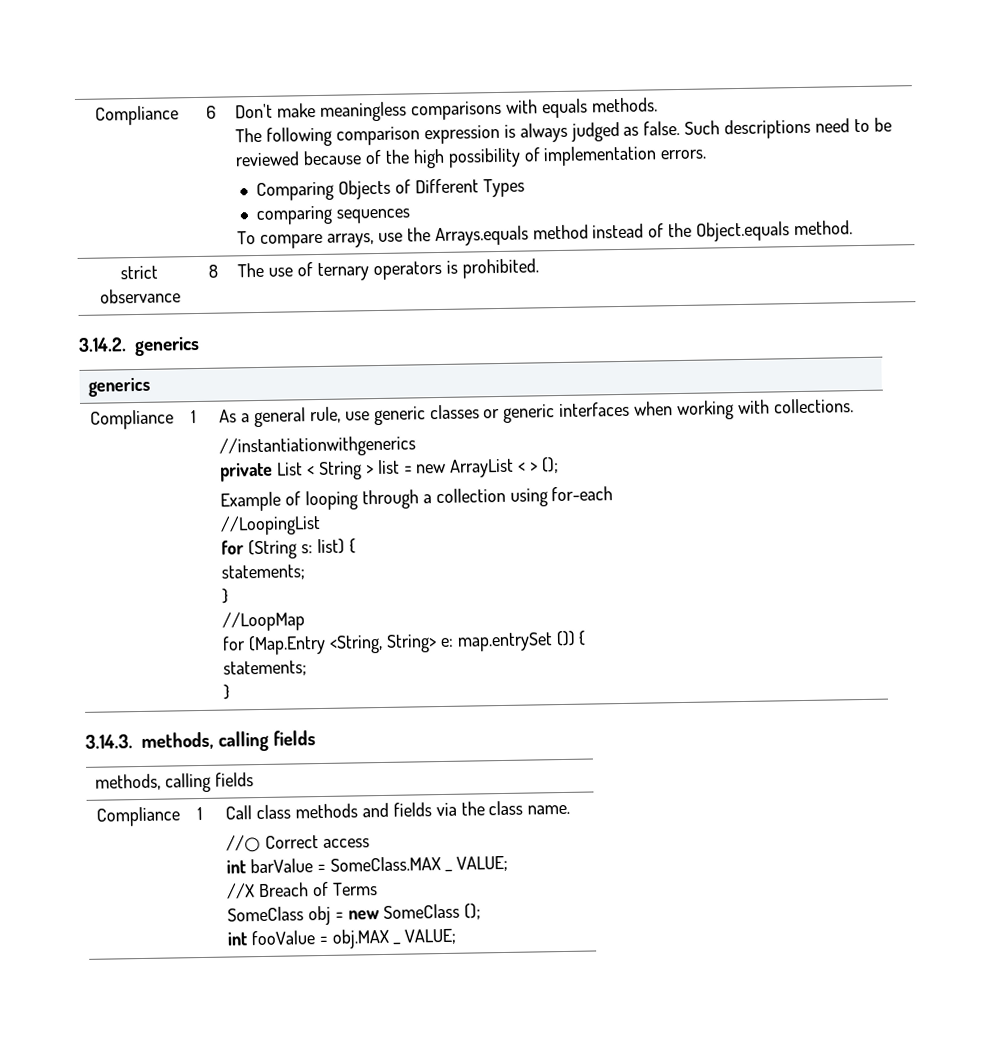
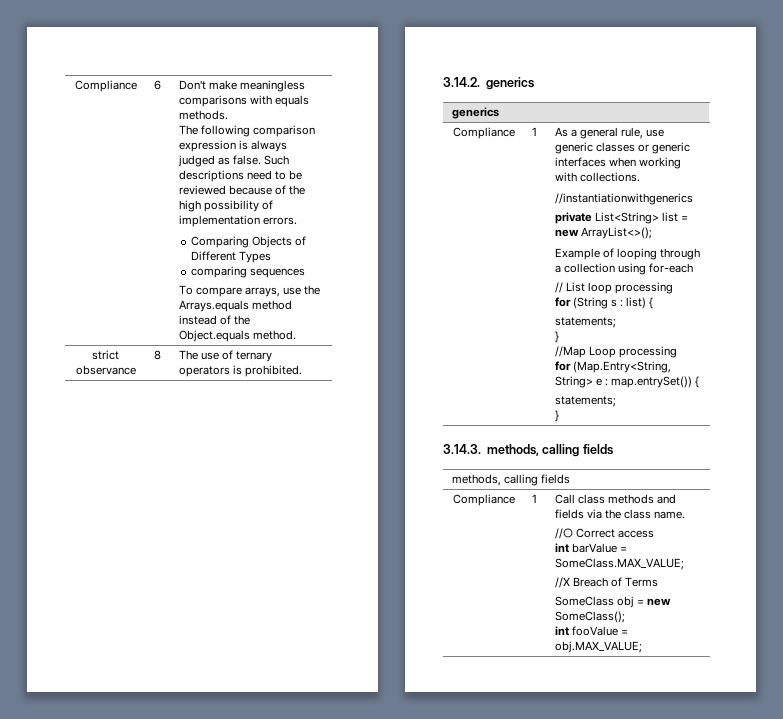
- private List < String > list = new ArrayList < > ();
+ private List<String> list = new ArrayList<>();
- //LoopingList
+ // List loop processing
- for (String s: list) {
+ for (String s : list) {
- //LoopMap
- for (Map.Entry <String, String> e: map.entrySet ()) {
+ //Map Loop processing
+ for (Map.Entry<String, String> e : map.entrySet()) {
  Compliance | 1 | Call class methods and fields via the class name.
  //○ Correct access
- int barValue = SomeClass.MAX _ VALUE;
+ int barValue = SomeClass.MAX_VALUE;
  //X Breach of Terms
- SomeClass obj = new SomeClass ();
- int fooValue = obj.MAX _ VALUE;
+ SomeClass obj = new SomeClass();
+ int fooValue = obj.MAX_VALUE;

